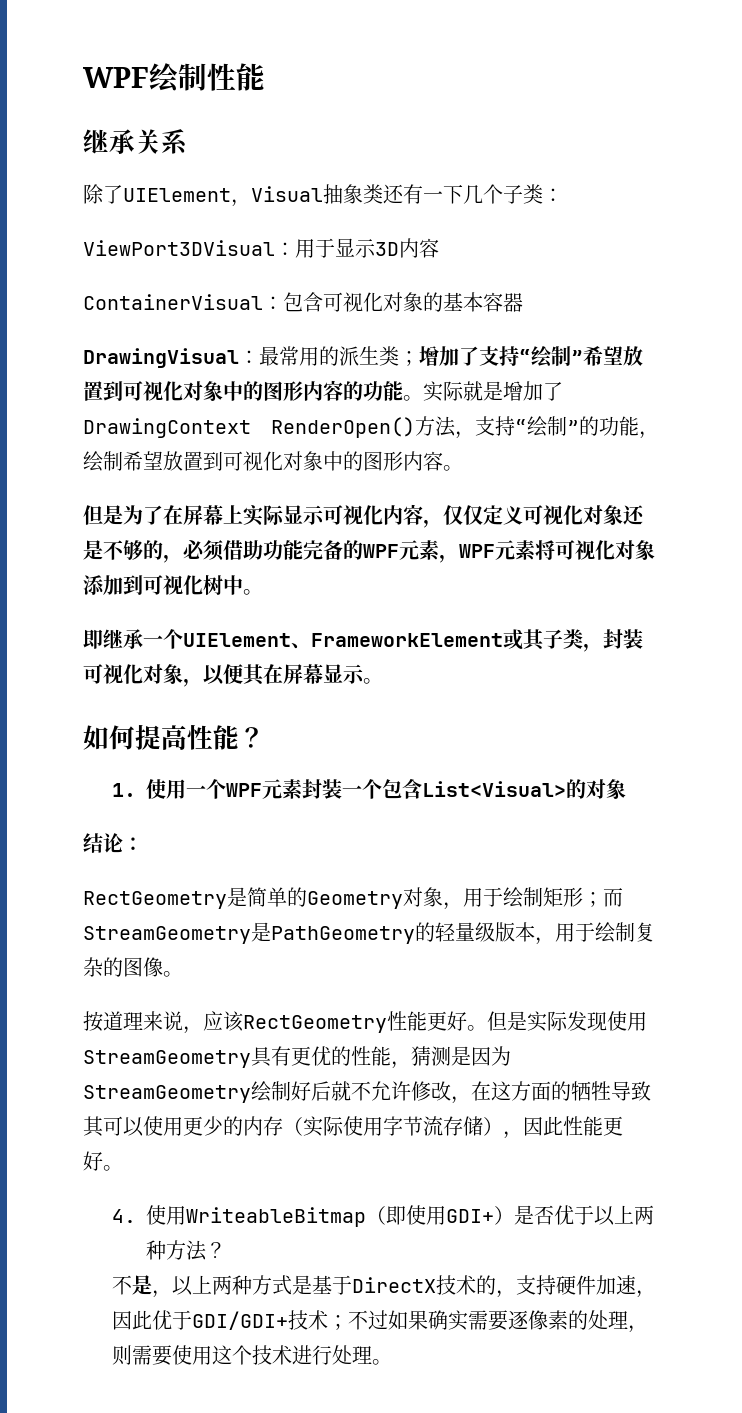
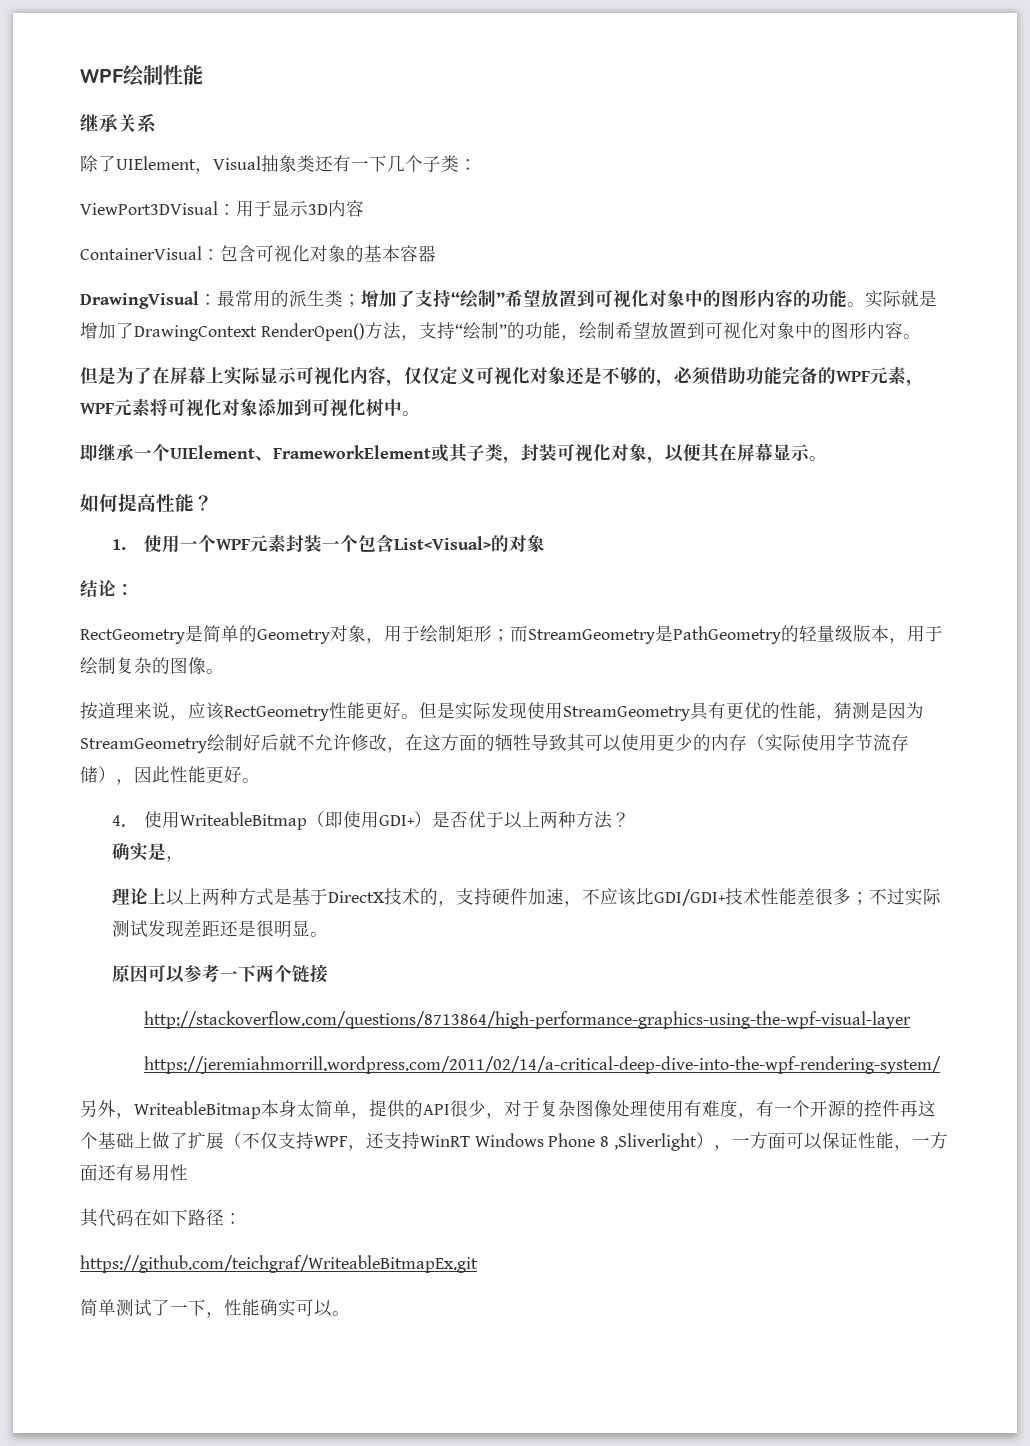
- 不是，以上两种方式是基于DirectX技术的，支持硬件加速，因此优于GDI/GDI+技术；不过如果确实需要逐像素的处理，则需要使用这个技术进行处理。
+ 确实是，
+ 理论上以上两种方式是基于DirectX技术的，支持硬件加速，不应该比GDI/GDI+技术性能差很多；不过实际测试发现差距还是很明显。
+ 原因可以参考一下两个链接
+ http://stackoverflow.com/questions/8713864/high-performance-graphics-using-the-wpf-visual-layer
+ https://jeremiahmorrill.wordpress.com/2011/02/14/a-critical-deep-dive-into-the-wpf-rendering-system/
+ 另外，WriteableBitmap本身太简单，提供的API很少，对于复杂图像处理使用有难度，有一个开源的控件再这个基础上做了扩展（不仅支持WPF，还支持WinRT Windows Phone 8 ,Sliverlight），一方面可以保证性能，一方面还有易用性
+ 其代码在如下路径：
+ https://github.com/teichgraf/WriteableBitmapEx.git
+ 简单测试了一下，性能确实可以。

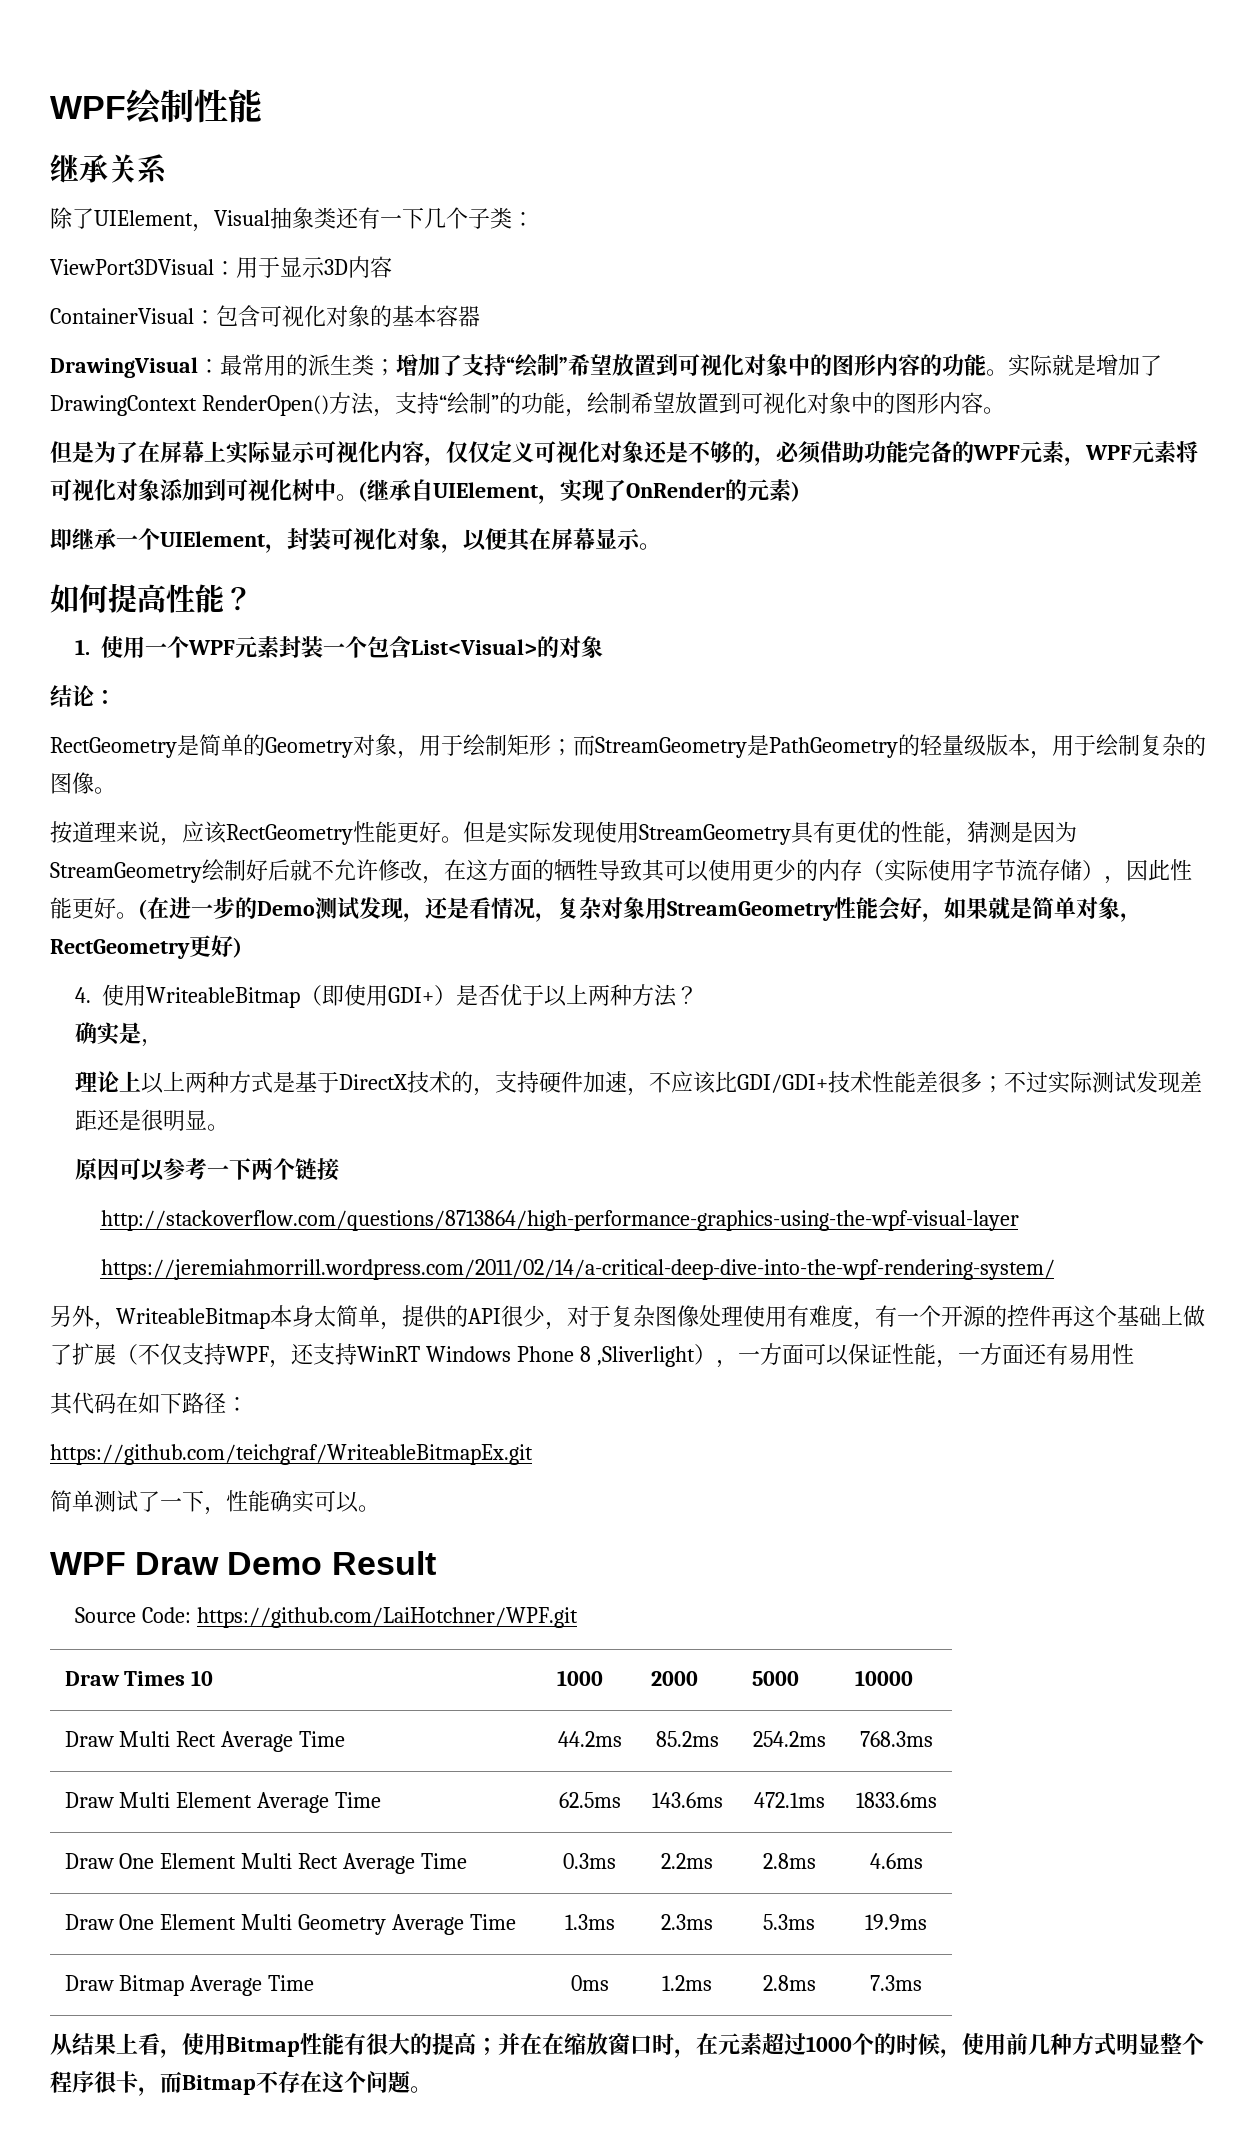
+ (继承自UIElement，实现了OnRender的元素)
- 即继承一个UIElement、FrameworkElement或其子类，封装可视化对象，以便其在屏幕显示。
+ 即继承一个UIElement，封装可视化对象，以便其在屏幕显示。
+ (在进一步的Demo测试发现，还是看情况，复杂对象用StreamGeometry性能会好，如果就是简单对象，RectGeometry更好)
+ WPF Draw Demo Result
+ Source Code: https://github.com/LaiHotchner/WPF.git
+ Draw Times 10 | 1000 | 2000 | 5000 | 10000
+ Draw Multi Rect Average Time | 44.2ms | 85.2ms | 254.2ms | 768.3ms
+ Draw Multi Element Average Time | 62.5ms | 143.6ms | 472.1ms | 1833.6ms
+ Draw One Element Multi Rect Average Time | 0.3ms | 2.2ms | 2.8ms | 4.6ms
+ Draw One Element Multi Geometry Average Time | 1.3ms | 2.3ms | 5.3ms | 19.9ms
+ Draw Bitmap Average Time | 0ms | 1.2ms | 2.8ms | 7.3ms
+ 从结果上看，使用Bitmap性能有很大的提高；并在在缩放窗口时，在元素超过1000个的时候，使用前几种方式明显整个程序很卡，而Bitmap不存在这个问题。

